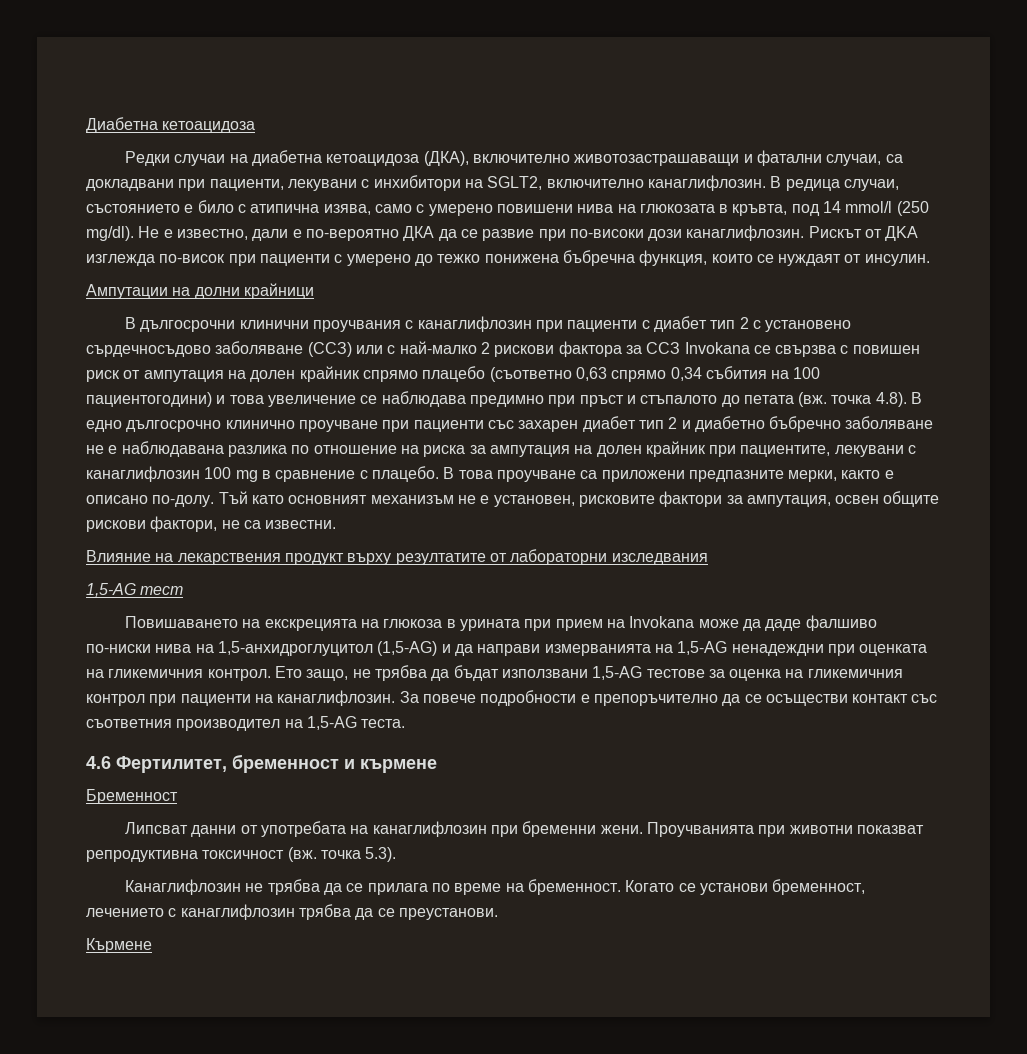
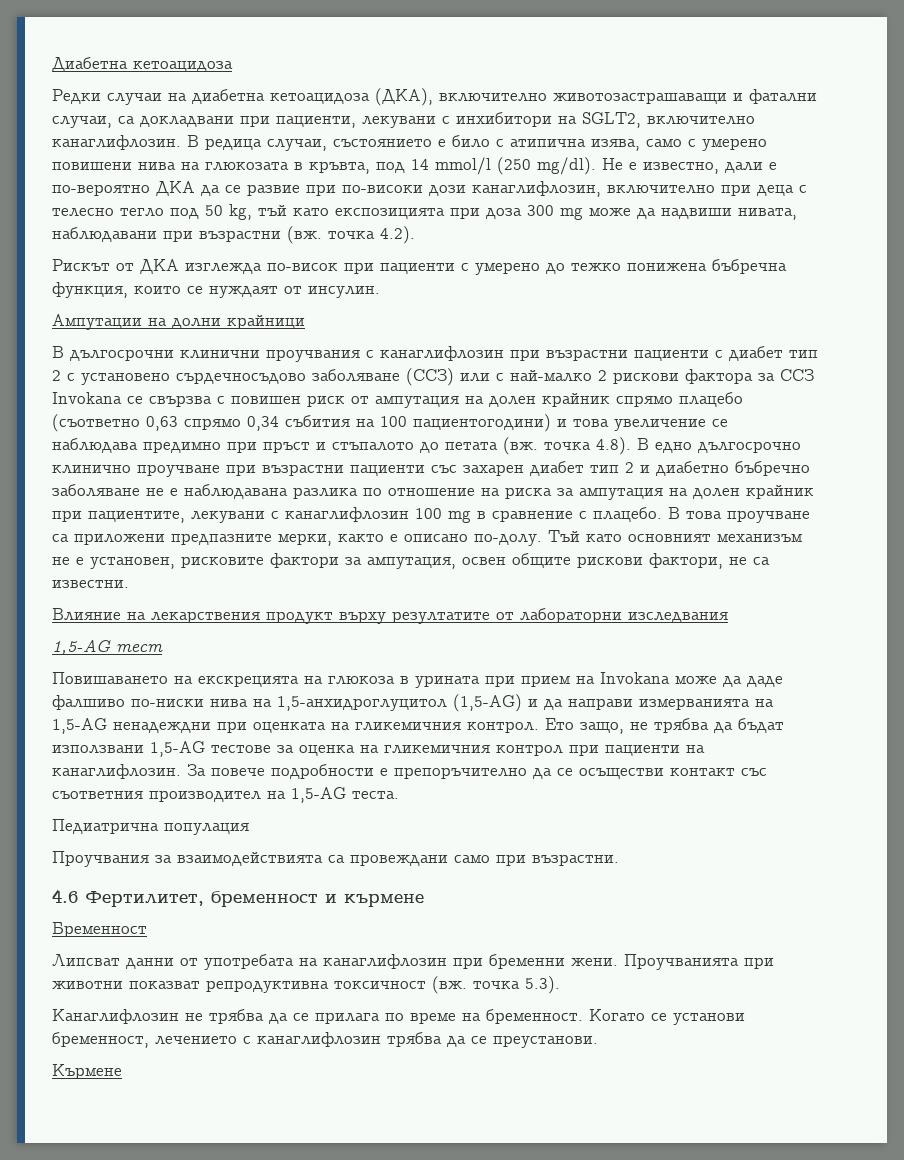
- Не е известно, дали е по-вероятно ДКА да се развие при по-високи дози канаглифлозин. Рискът от ДKA изглежда по-висок при пациенти с умерено до тежко понижена бъбречна функция, които се нуждаят от инсулин.
+ Не е известно, дали е по-вероятно ДКА да се развие при по-високи дози канаглифлозин, включително при деца с телесно тегло под 50 kg, тъй като експозицията при доза 300 mg може да надвиши нивата, наблюдавани при възрастни (вж. точка 4.2).
+ Рискът от ДKA изглежда по-висок при пациенти с умерено до тежко понижена бъбречна функция, които се нуждаят от инсулин.
- В дългосрочни клинични проучвания с канаглифлозин при пациенти с диабет тип 2 с установено сърдечносъдово заболяване (ССЗ) или с най-малко 2 рискови фактора за ССЗ Invokana се свързва с повишен риск от ампутация на долен крайник спрямо плацебо (съответно 0,63 спрямо 0,34 събития на 100 пациентогодини) и това увеличение се наблюдава предимно при пръст и стъпалото до петата (вж. точка 4.8). В едно дългосрочно клинично проучване при пациенти със захарен диабет тип 2 и диабетно бъбречно заболяване не е наблюдавана разлика по отношение на риска за ампутация на долен крайник при пациентите, лекувани с канаглифлозин 100 mg в сравнение с плацебо.
+ В дългосрочни клинични проучвания с канаглифлозин при възрастни пациенти с диабет тип 2 с установено сърдечносъдово заболяване (ССЗ) или с най-малко 2 рискови фактора за ССЗ Invokana се свързва с повишен риск от ампутация на долен крайник спрямо плацебо (съответно 0,63 спрямо 0,34 събития на 100 пациентогодини) и това увеличение се наблюдава предимно при пръст и стъпалото до петата (вж. точка 4.8). В едно дългосрочно клинично проучване при възрастни пациенти със захарен диабет тип 2 и диабетно бъбречно заболяване не е наблюдавана разлика по отношение на риска за ампутация на долен крайник при пациентите, лекувани с канаглифлозин 100 mg в сравнение с плацебо.
+ Педиатрична популация
+ Проучвания за взаимодействията са провеждани само при възрастни.

